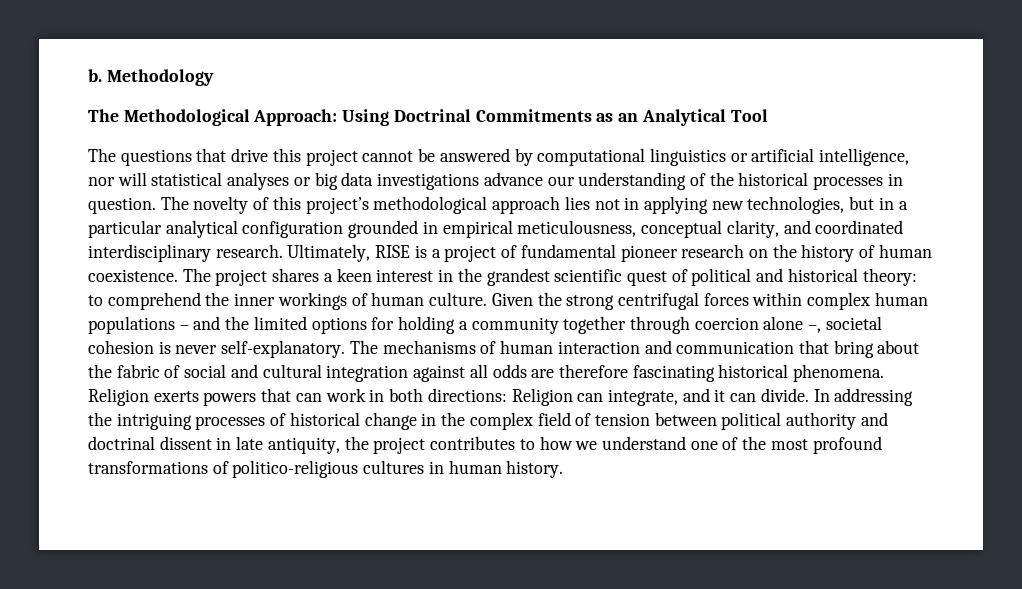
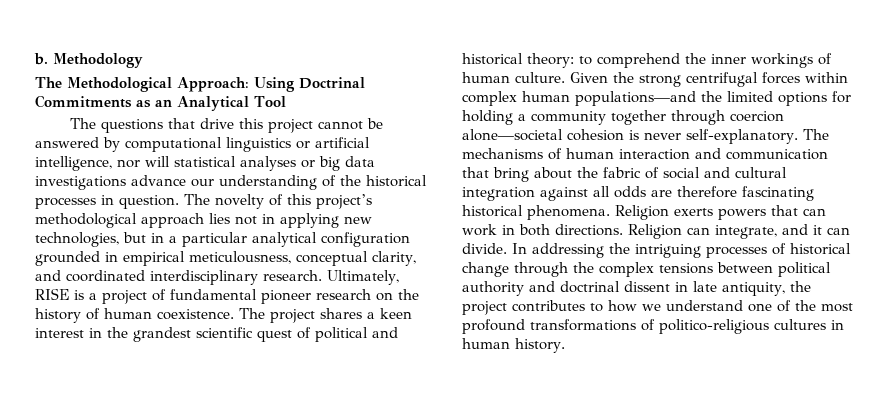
- Given the strong centrifugal forces within complex human populations – and the limited options for holding a community together through coercion alone –, societal cohesion is never self-explanatory.
+ Given the strong centrifugal forces within complex human populations—and the limited options for holding a community together through coercion alone—societal cohesion is never self-explanatory.
- Religion exerts powers that can work in both directions: Religion can integrate, and it can divide.
+ Religion exerts powers that can work in both directions. Religion can integrate, and it can divide.
- In addressing the intriguing processes of historical change in the complex field of tension between political authority and doctrinal dissent in late antiquity, the project contributes to how we understand one of the most profound transformations of politico-religious cultures in human history.
+ In addressing the intriguing processes of historical change through the complex tensions between political authority and doctrinal dissent in late antiquity, the project contributes to how we understand one of the most profound transformations of politico-religious cultures in human history.

